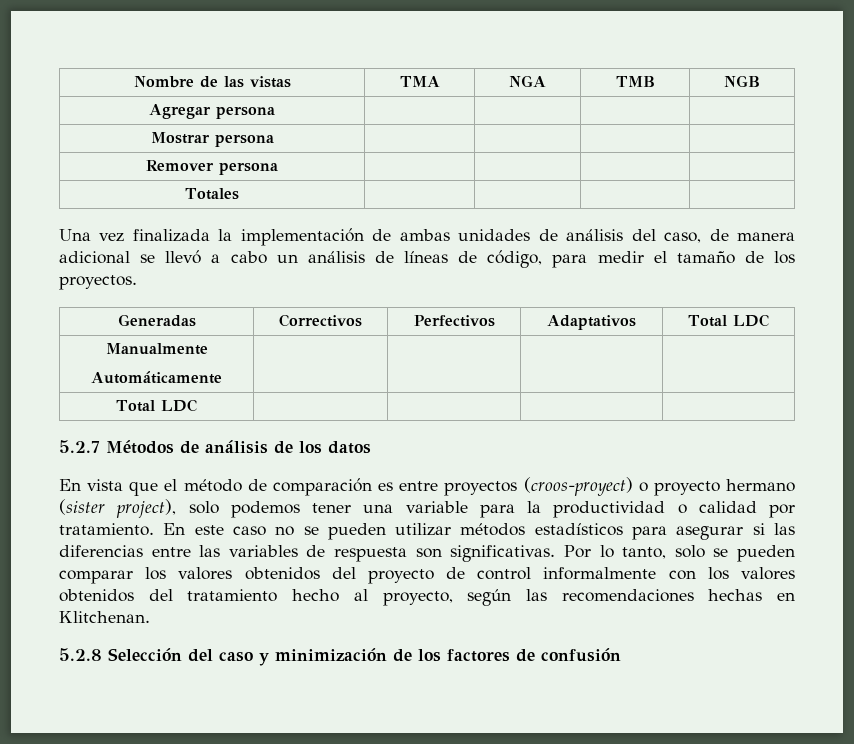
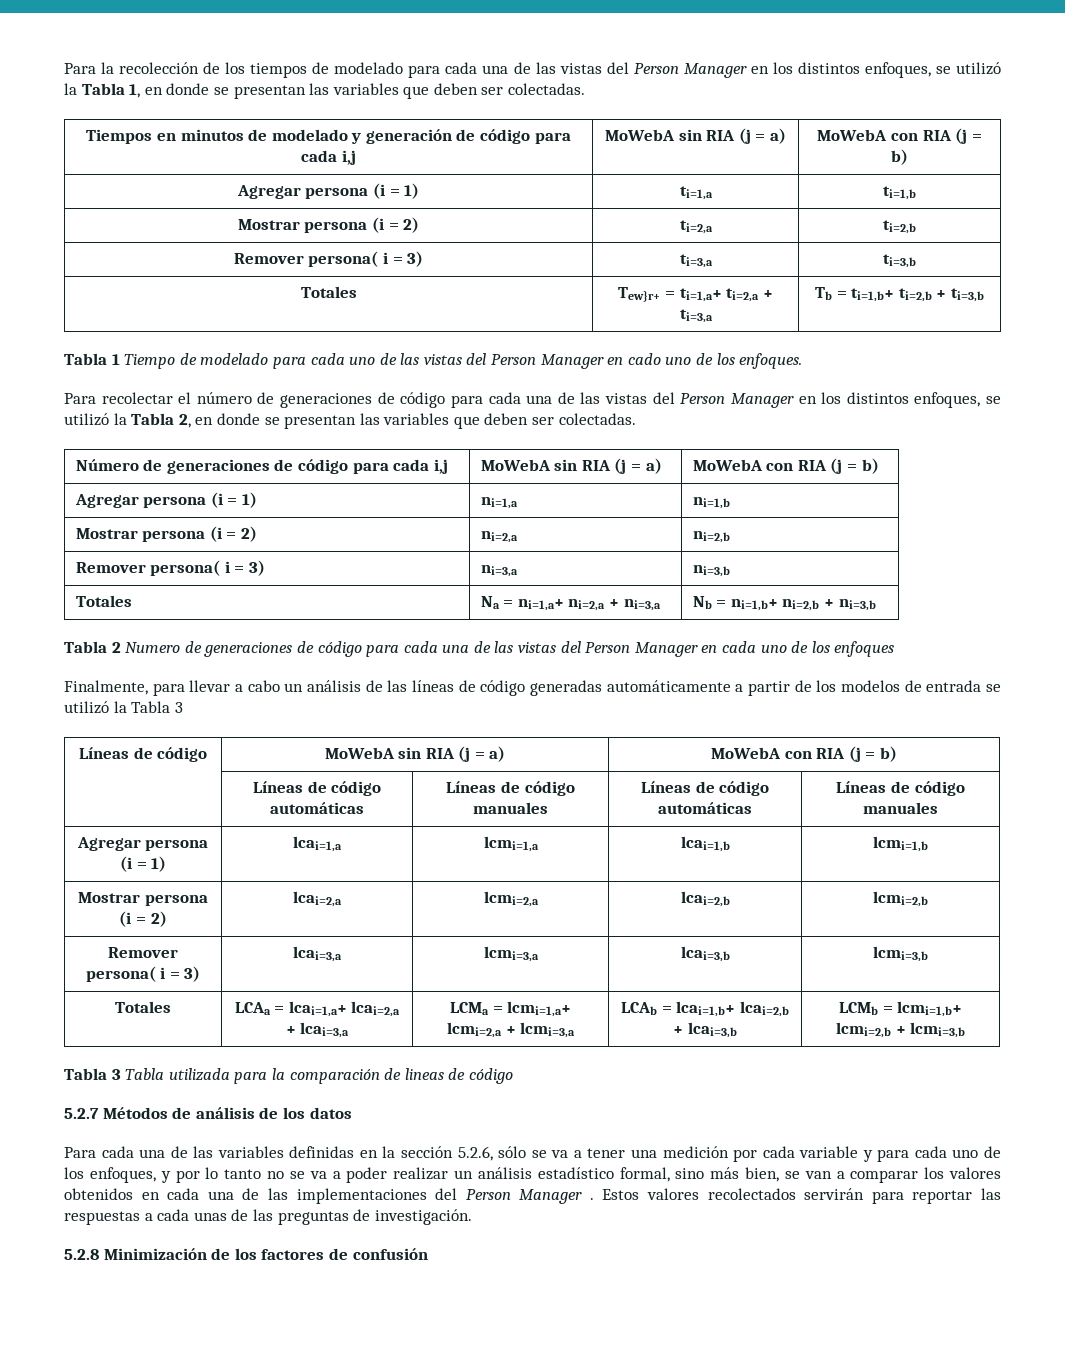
- Nombre de las vistas | TMA | NGA | TMB | NGB
- Agregar persona | | | |
- Mostrar persona | | | |
- Remover persona | | | |
- Totales | | | |
- Una vez finalizada la implementación de ambas unidades de análisis del caso, de manera adicional se llevó a cabo un análisis de líneas de código, para medir el tamaño de los proyectos.
- Generadas | Correctivos | Perfectivos | Adaptativos | Total LDC
- Manualmente
- Automáticamente | | | |
- Total LDC | | | |
+ Para la recolección de los tiempos de modelado para cada una de las vistas del Person Manager en los distintos enfoques, se utilizó la Tabla 1, en donde se presentan las variables que deben ser colectadas.
+ Tiempos en minutos de modelado y generación de código para cada i,j | MoWebA sin RIA (j = a) | MoWebA con RIA (j = b)
+ Agregar persona (i = 1) | ti=1,a | ti=1,b
+ Mostrar persona (i = 2) | ti=2,a | ti=2,b
+ Remover persona( i = 3) | ti=3,a | ti=3,b
+ Totales | Tew}r+ = ti=1,a+ ti=2,a + ti=3,a | Tb = ti=1,b+ ti=2,b + ti=3,b
+ Tabla 1 Tiempo de modelado para cada uno de las vistas del Person Manager en cado uno de los enfoques.
+ Para recolectar el número de generaciones de código para cada una de las vistas del Person Manager en los distintos enfoques, se utilizó la Tabla 2, en donde se presentan las variables que deben ser colectadas.
+ Número de generaciones de código para cada i,j | MoWebA sin RIA (j = a) | MoWebA con RIA (j = b)
+ Agregar persona (i = 1) | ni=1,a | ni=1,b
+ Mostrar persona (i = 2) | ni=2,a | ni=2,b
+ Remover persona( i = 3) | ni=3,a | ni=3,b
+ Totales | Na = ni=1,a+ ni=2,a + ni=3,a | Nb = ni=1,b+ ni=2,b + ni=3,b
+ Tabla 2 Numero de generaciones de código para cada una de las vistas del Person Manager en cada uno de los enfoques
+ Finalmente, para llevar a cabo un análisis de las líneas de código generadas automáticamente a partir de los modelos de entrada se utilizó la Tabla 3
+ Líneas de código | MoWebA sin RIA (j = a) | MoWebA con RIA (j = b)
+ | Líneas de código automáticas | Líneas de código manuales | Líneas de código automáticas | Líneas de código manuales
+ Agregar persona (i = 1) | lcai=1,a | lcmi=1,a | lcai=1,b | lcmi=1,b
+ Mostrar persona (i = 2) | lcai=2,a | lcmi=2,a | lcai=2,b | lcmi=2,b
+ Remover persona( i = 3) | lcai=3,a | lcmi=3,a | lcai=3,b | lcmi=3,b
+ Totales | LCAa = lcai=1,a+ lcai=2,a + lcai=3,a | LCMa = lcmi=1,a+ lcmi=2,a + lcmi=3,a | LCAb = lcai=1,b+ lcai=2,b + lcai=3,b | LCMb = lcmi=1,b+ lcmi=2,b + lcmi=3,b
+ Tabla 3 Tabla utilizada para la comparación de lineas de código
- En vista que el método de comparación es entre proyectos (croos-proyect) o proyecto hermano (sister project), solo podemos tener una variable para la productividad o calidad por tratamiento. En este caso no se pueden utilizar métodos estadísticos para asegurar si las diferencias entre las variables de respuesta son significativas. Por lo tanto, solo se pueden comparar los valores obtenidos del proyecto de control informalmente con los valores obtenidos del tratamiento hecho al proyecto, según las recomendaciones hechas en Klitchenan.
- 5.2.8 Selección del caso y minimización de los factores de confusión
+ Para cada una de las variables definidas en la sección 5.2.6, sólo se va a tener una medición por cada variable y para cada uno de los enfoques, y por lo tanto no se va a poder realizar un análisis estadístico formal, sino más bien, se van a comparar los valores obtenidos en cada una de las implementaciones del Person Manager . Estos valores recolectados servirán para reportar las respuestas a cada unas de las preguntas de investigación.
+ 5.2.8 Minimización de los factores de confusión

